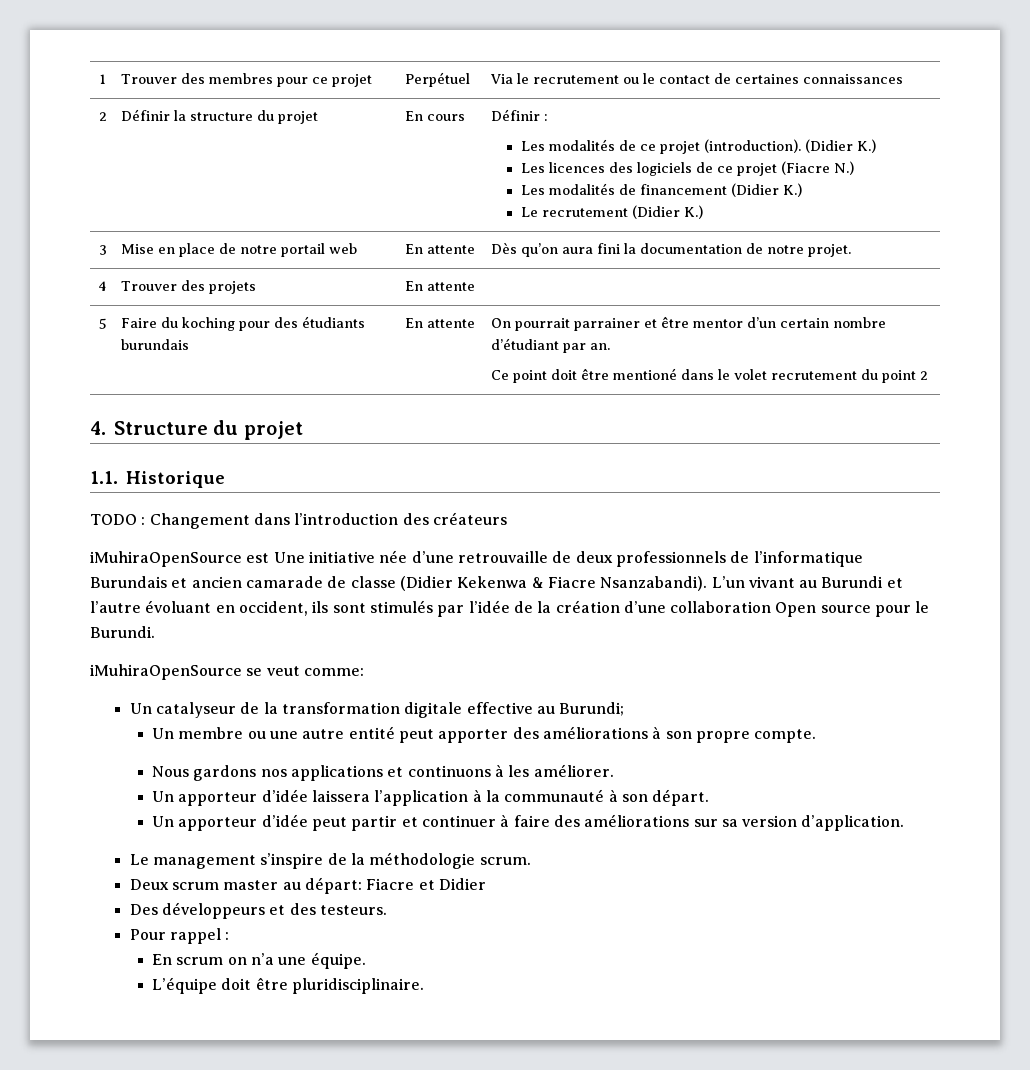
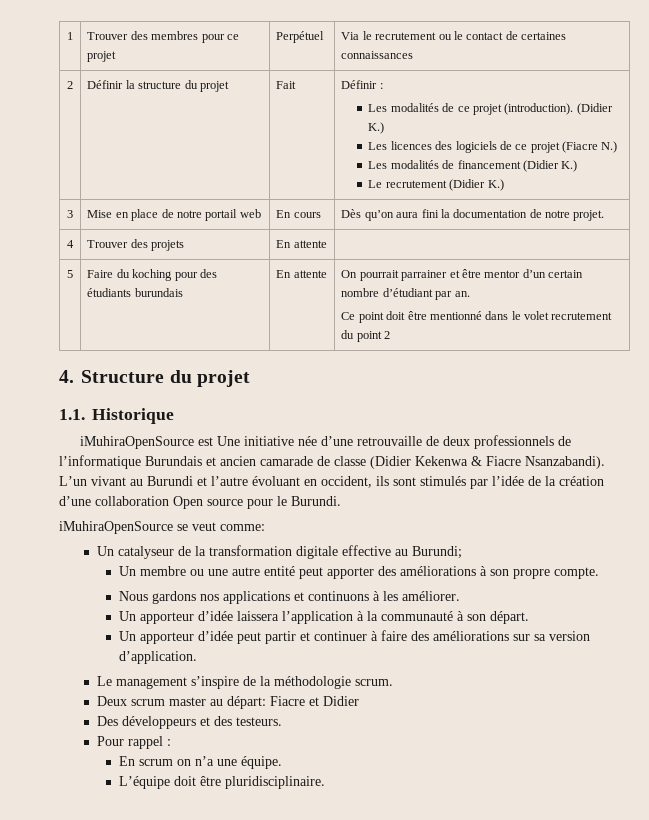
- 2 | Définir la structure du projet | En cours | Définir :
+ 2 | Définir la structure du projet | Fait | Définir :
- 3 | Mise en place de notre portail web | En attente | Dès qu’on aura fini la documentation de notre projet.
+ 3 | Mise en place de notre portail web | En cours | Dès qu’on aura fini la documentation de notre projet.
  5 | Faire du koching pour des étudiants burundais | En attente | On pourrait parrainer et être mentor d’un certain nombre d’étudiant par an.
- Ce point doit être mentioné dans le volet recrutement du point 2
+ Ce point doit être mentionné dans le volet recrutement du point 2
- TODO : Changement dans l’introduction des créateurs

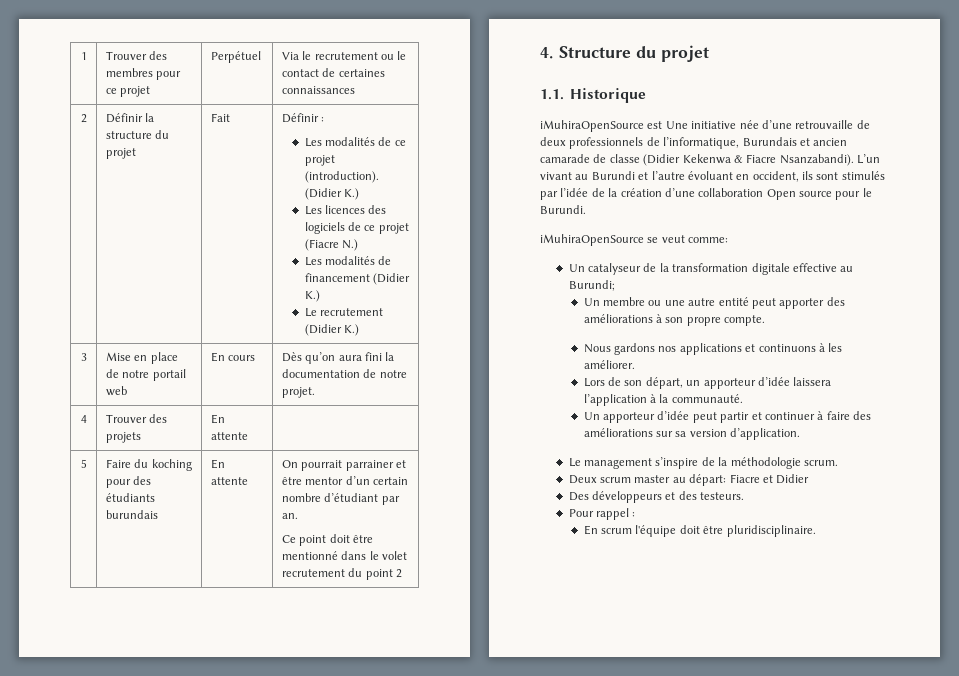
- iMuhiraOpenSource est Une initiative née d’une retrouvaille de deux professionnels de l’informatique Burundais et ancien camarade de classe (Didier Kekenwa & Fiacre Nsanzabandi).
+ iMuhiraOpenSource est Une initiative née d’une retrouvaille de deux professionnels de l’informatique, Burundais et ancien camarade de classe (Didier Kekenwa & Fiacre Nsanzabandi).
- Un apporteur d’idée laissera l’application à la communauté à son départ.
+ Lors de son départ, un apporteur d’idée laissera l’application à la communauté.
- En scrum on n’a une équipe.
- L’équipe doit être pluridisciplinaire.
+ En scrum l'équipe doit être pluridisciplinaire.

